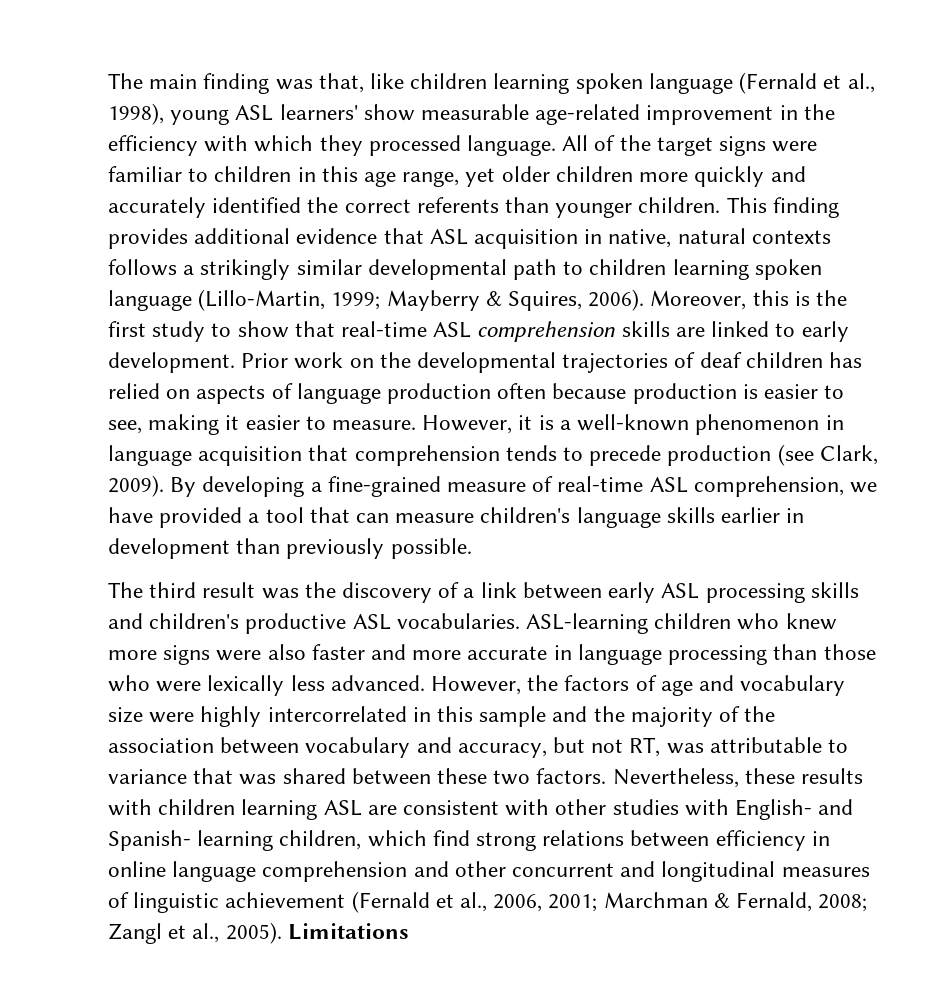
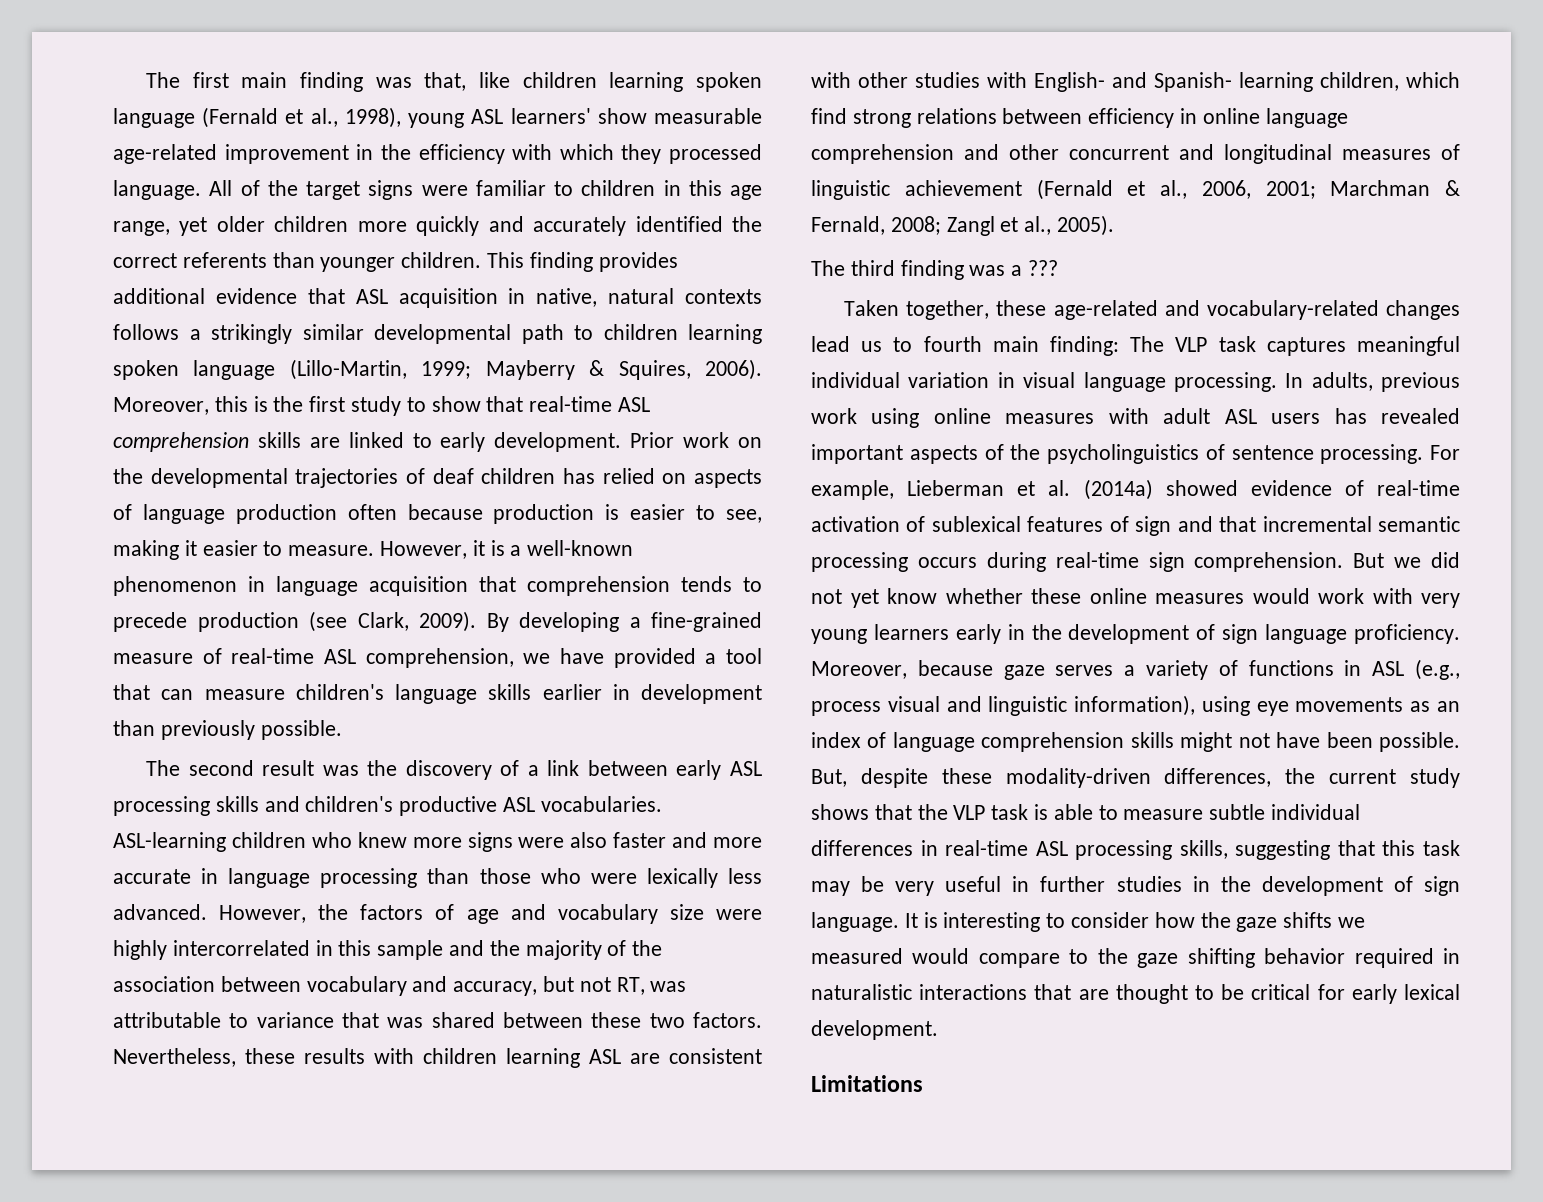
- The main finding was that, like children learning spoken language (Fernald et al., 1998), young ASL learners' show measurable age-related improvement in the efficiency with which they processed language.
+ The first main finding was that, like children learning spoken language (Fernald et al., 1998), young ASL learners' show measurable age-related improvement in the efficiency with which they processed language.
- The third result was the discovery of a link between early ASL processing skills and children's productive ASL vocabularies.
+ The second result was the discovery of a link between early ASL processing skills and children's productive ASL vocabularies.
- Nevertheless, these results with children learning ASL are consistent with other studies with English- and Spanish- learning children, which find strong relations between efficiency in online language comprehension and other concurrent and longitudinal measures of linguistic achievement (Fernald et al., 2006, 2001; Marchman & Fernald, 2008; Zangl et al., 2005). Limitations
+ Nevertheless, these results with children learning ASL are consistent with other studies with English- and Spanish- learning children, which find strong relations between efficiency in online language comprehension and other concurrent and longitudinal measures of linguistic achievement (Fernald et al., 2006, 2001; Marchman & Fernald, 2008; Zangl et al., 2005).
+ The third finding was a ???
+ Taken together, these age-related and vocabulary-related changes lead us to fourth main finding: The VLP task captures meaningful individual variation in visual language processing. In adults, previous work using online measures with adult ASL users has revealed important aspects of the psycholinguistics of sentence processing. For example, Lieberman et al. (2014a) showed evidence of real-time activation of sublexical features of sign and that incremental semantic processing occurs during real-time sign comprehension. But we did not yet know whether these online measures would work with very young learners early in the development of sign language proficiency. Moreover, because gaze serves a variety of functions in ASL (e.g., process visual and linguistic information), using eye movements as an index of language comprehension skills might not have been possible. But, despite these modality-driven differences, the current study shows that the VLP task is able to measure subtle individual differences in real-time ASL processing skills, suggesting that this task may be very useful in further studies in the development of sign language. It is interesting to consider how the gaze shifts we measured would compare to the gaze shifting behavior required in naturalistic interactions that are thought to be critical for early lexical development.
+ Limitations

